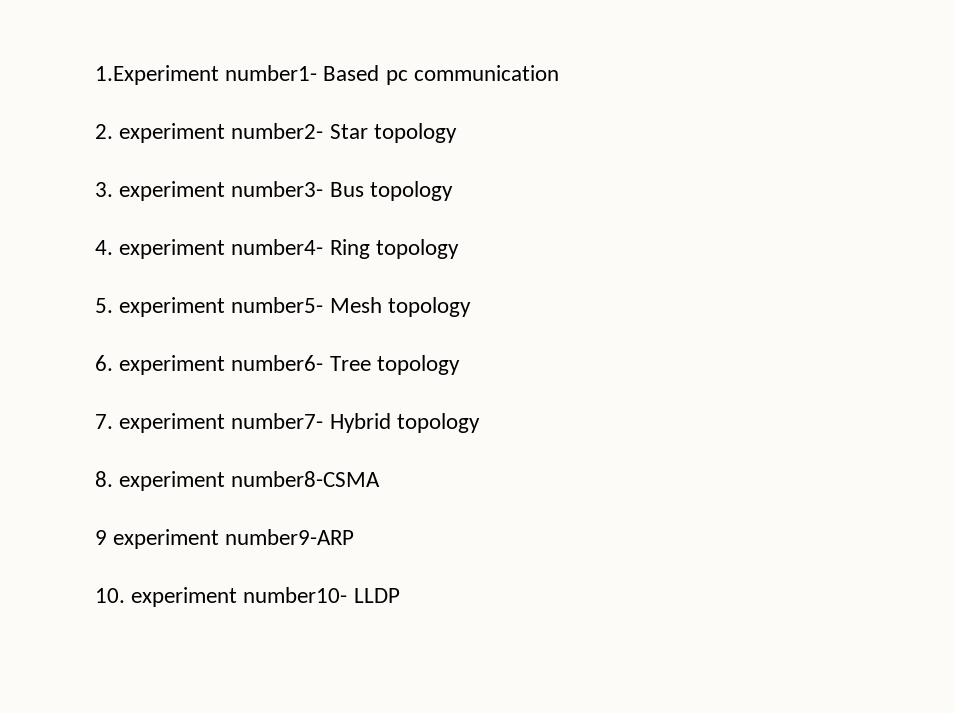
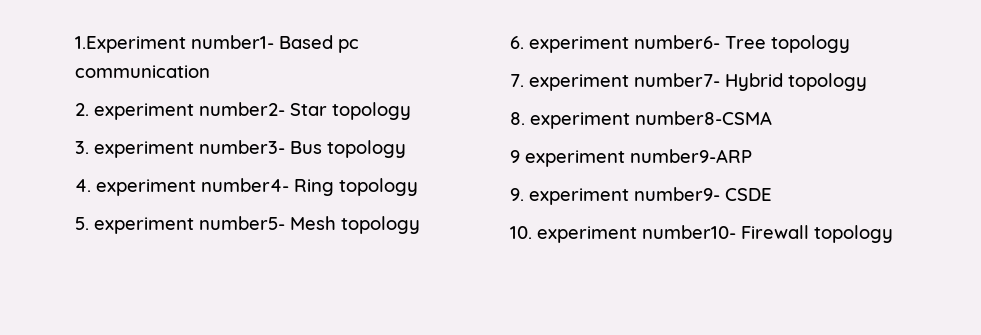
+ 9. experiment number9- CSDE
- 10. experiment number10- LLDP
+ 10. experiment number10- Firewall topology

